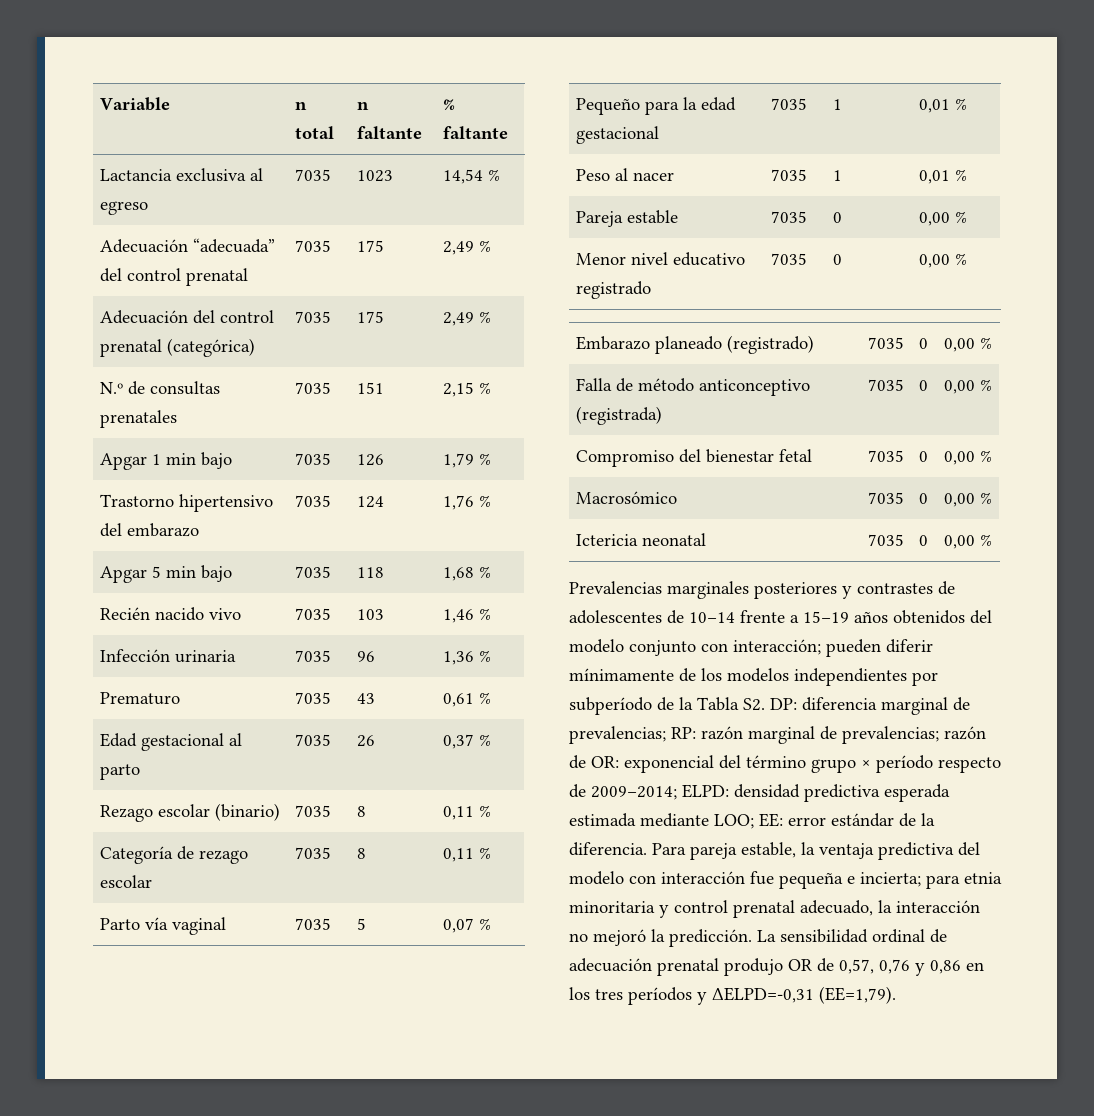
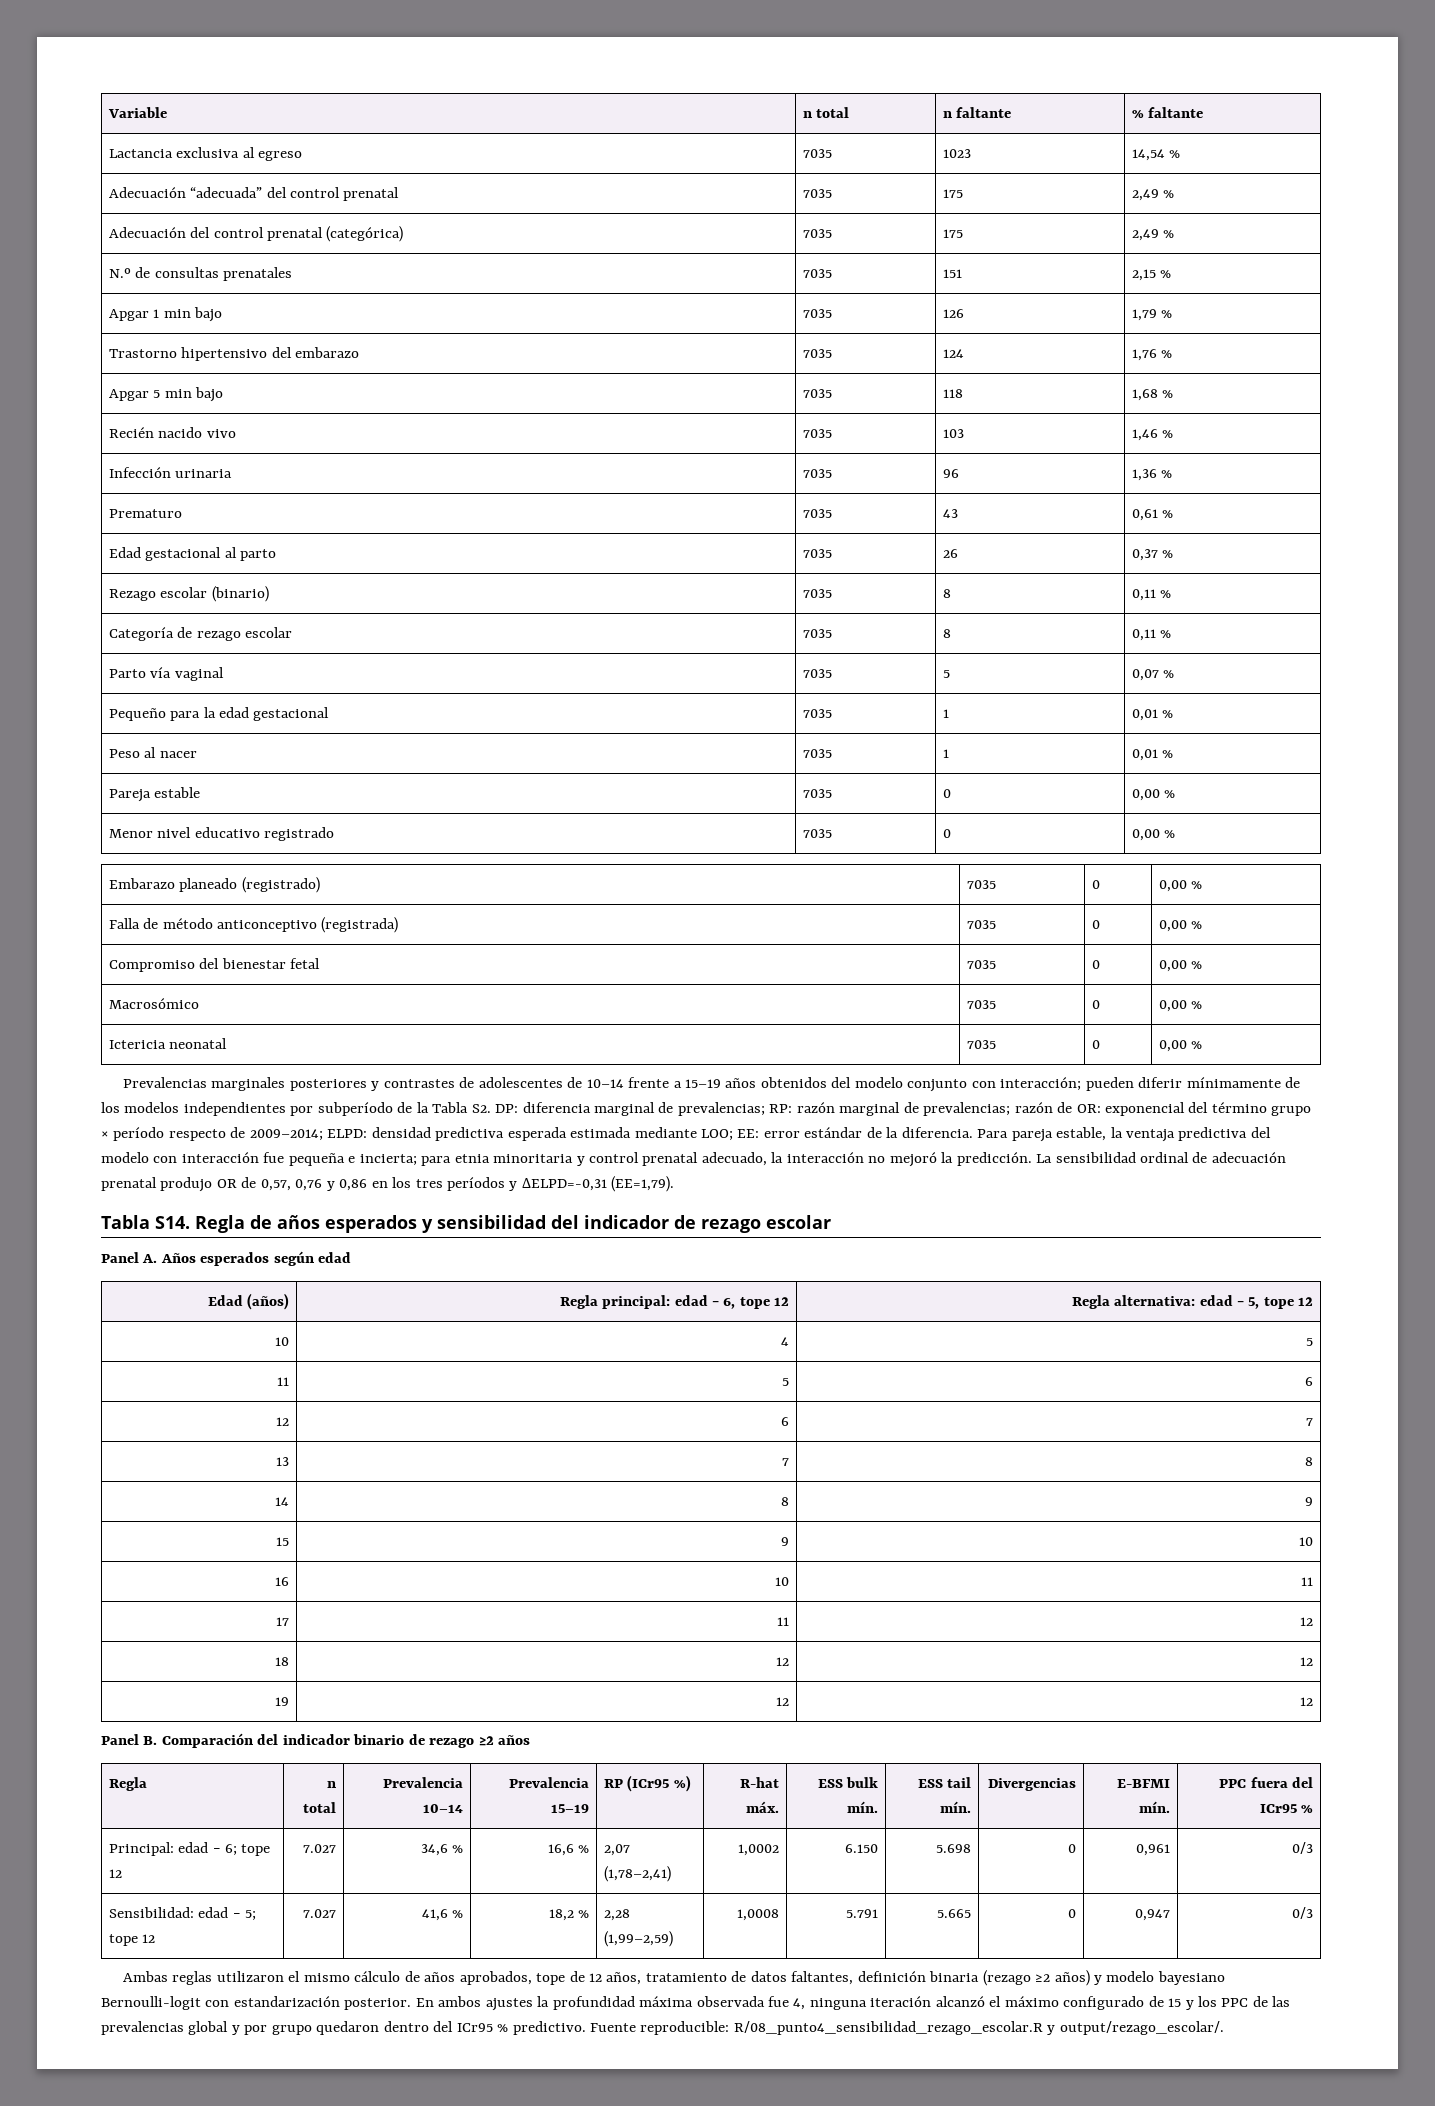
+ Tabla S14. Regla de años esperados y sensibilidad del indicador de rezago escolar
+ Panel A. Años esperados según edad
+ Edad (años) | Regla principal: edad − 6, tope 12 | Regla alternativa: edad − 5, tope 12
+ 10 | 4 | 5
+ 11 | 5 | 6
+ 12 | 6 | 7
+ 13 | 7 | 8
+ 14 | 8 | 9
+ 15 | 9 | 10
+ 16 | 10 | 11
+ 17 | 11 | 12
+ 18 | 12 | 12
+ 19 | 12 | 12
+ Panel B. Comparación del indicador binario de rezago ≥2 años
+ Regla | n total | Prevalencia 10–14 | Prevalencia 15–19 | RP (ICr95 %) | R-hat máx. | ESS bulk mín. | ESS tail mín. | Divergencias | E-BFMI mín. | PPC fuera del ICr95 %
+ Principal: edad − 6; tope 12 | 7.027 | 34,6 % | 16,6 % | 2,07 (1,78–2,41) | 1,0002 | 6.150 | 5.698 | 0 | 0,961 | 0/3
+ Sensibilidad: edad − 5; tope 12 | 7.027 | 41,6 % | 18,2 % | 2,28 (1,99–2,59) | 1,0008 | 5.791 | 5.665 | 0 | 0,947 | 0/3
+ Ambas reglas utilizaron el mismo cálculo de años aprobados, tope de 12 años, tratamiento de datos faltantes, definición binaria (rezago ≥2 años) y modelo bayesiano Bernoulli-logit con estandarización posterior. En ambos ajustes la profundidad máxima observada fue 4, ninguna iteración alcanzó el máximo configurado de 15 y los PPC de las prevalencias global y por grupo quedaron dentro del ICr95 % predictivo. Fuente reproducible: R/08_punto4_sensibilidad_rezago_escolar.R y output/rezago_escolar/.

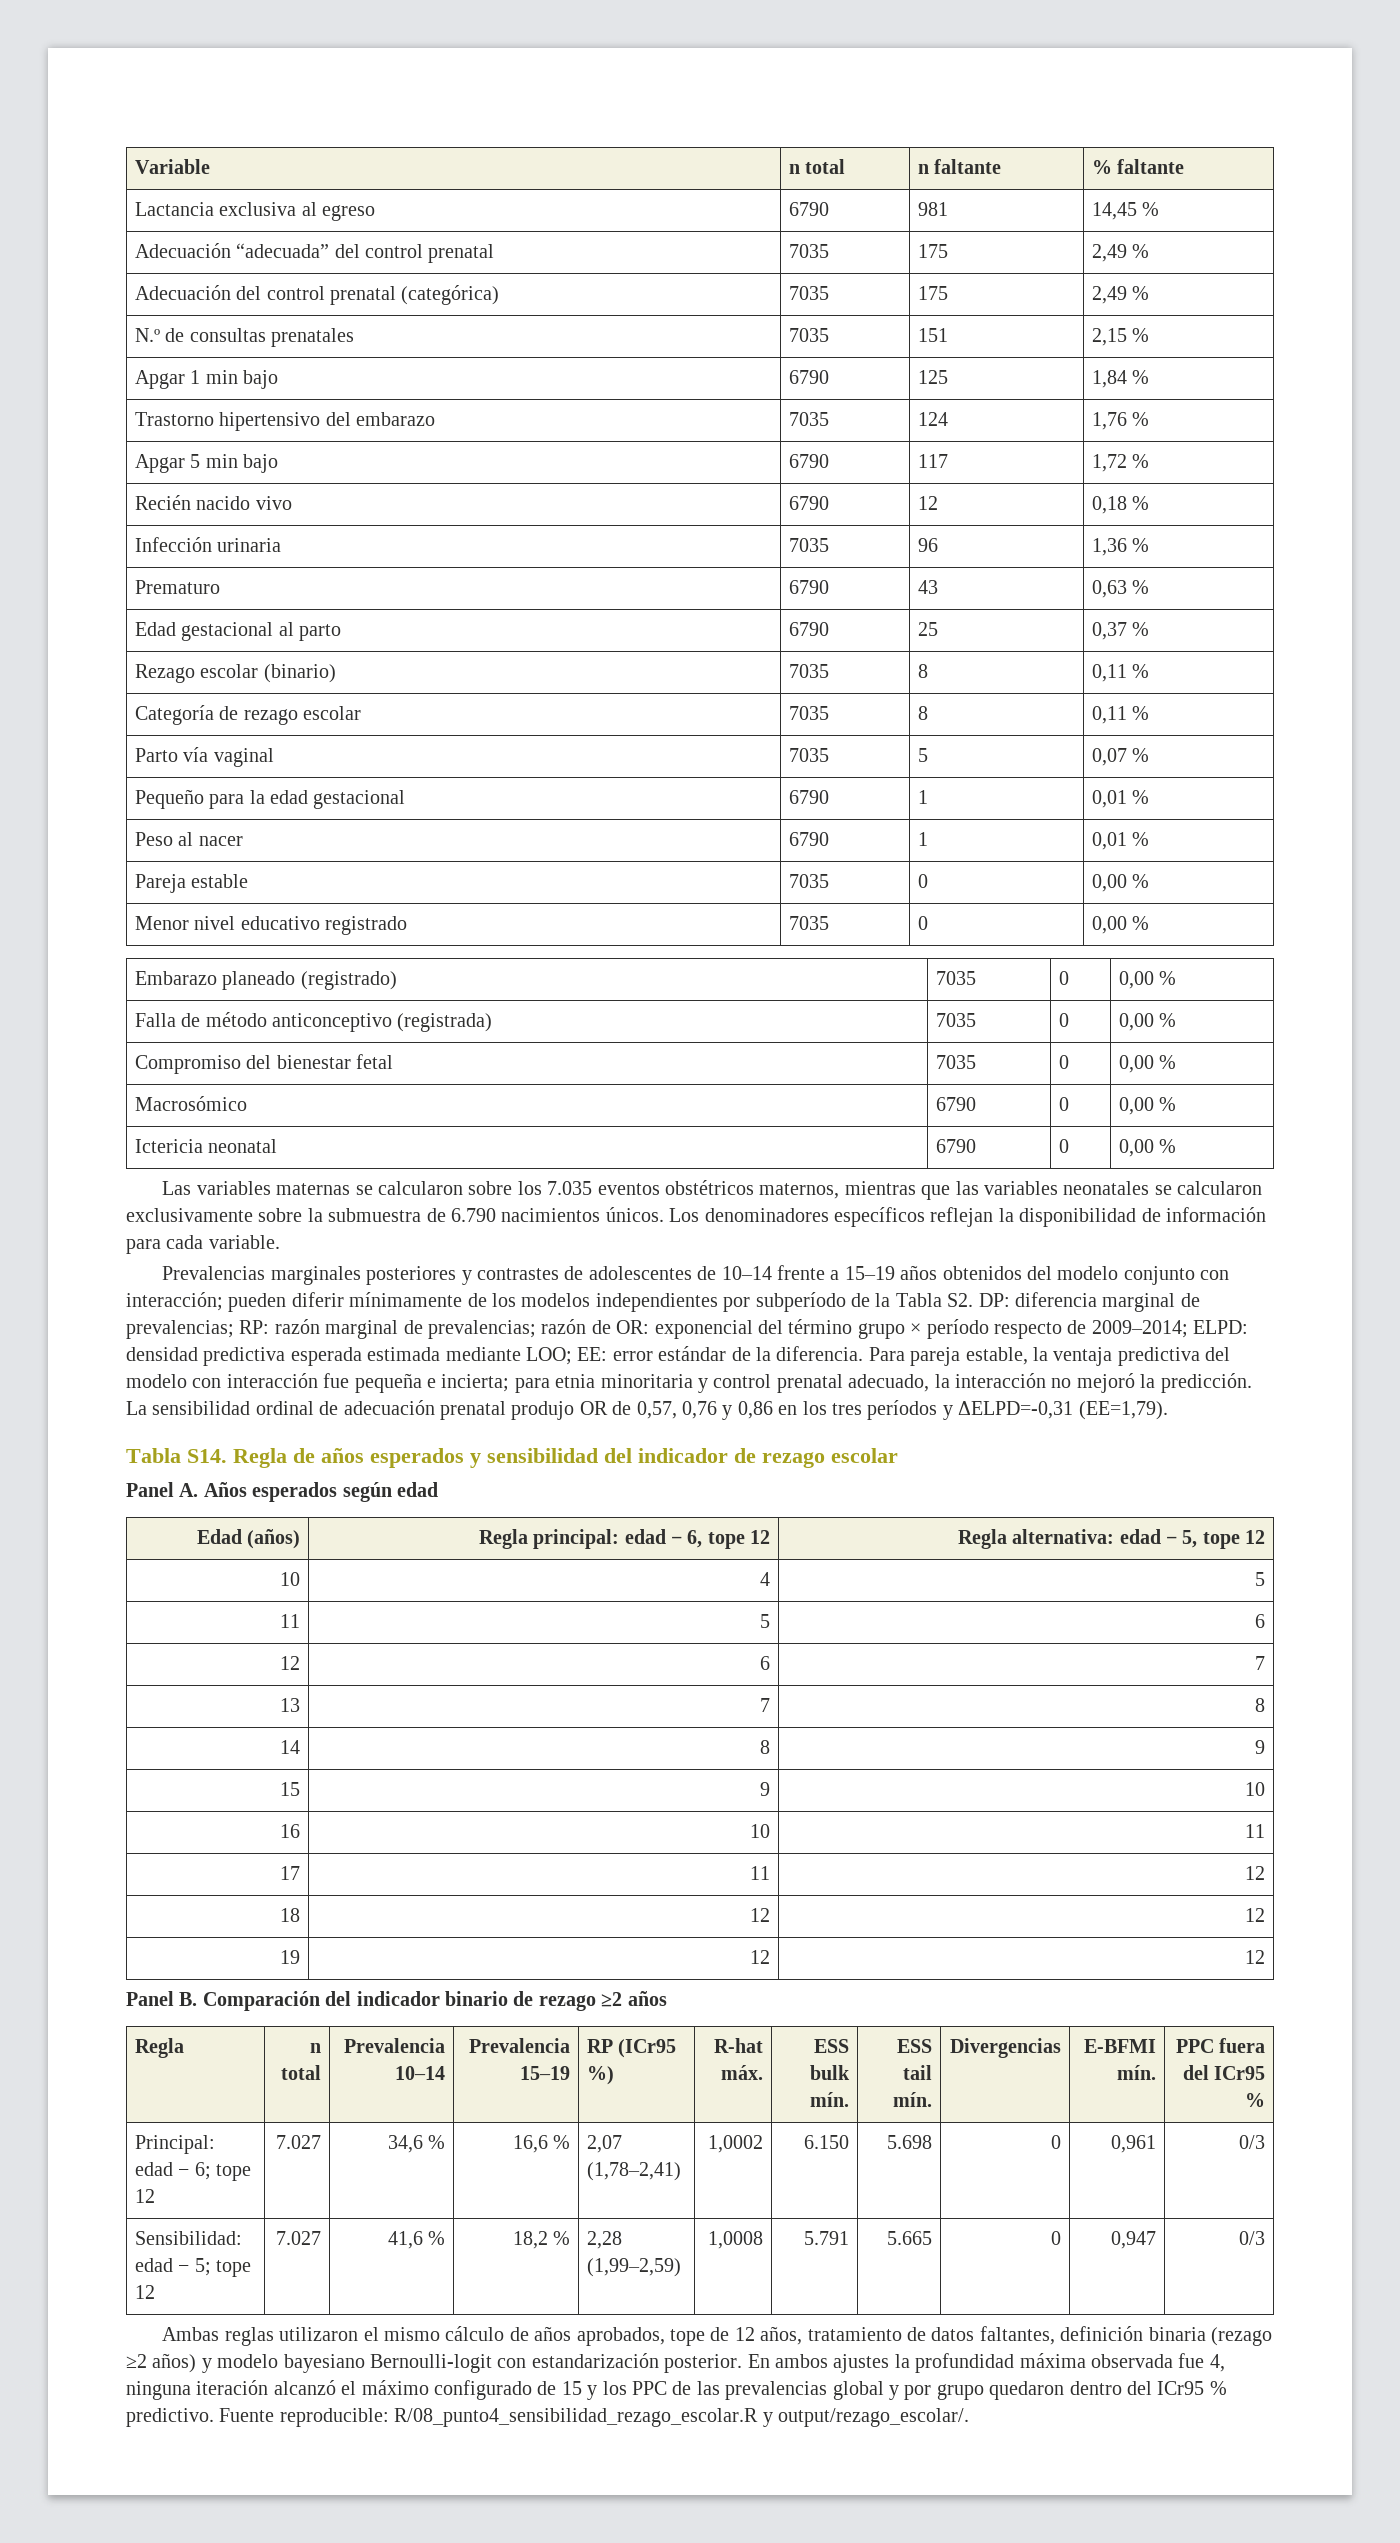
- Lactancia exclusiva al egreso | 7035 | 1023 | 14,54 %
+ Lactancia exclusiva al egreso | 6790 | 981 | 14,45 %
- Apgar 1 min bajo | 7035 | 126 | 1,79 %
+ Apgar 1 min bajo | 6790 | 125 | 1,84 %
- Apgar 5 min bajo | 7035 | 118 | 1,68 %
+ Apgar 5 min bajo | 6790 | 117 | 1,72 %
- Recién nacido vivo | 7035 | 103 | 1,46 %
+ Recién nacido vivo | 6790 | 12 | 0,18 %
- Prematuro | 7035 | 43 | 0,61 %
+ Prematuro | 6790 | 43 | 0,63 %
- Edad gestacional al parto | 7035 | 26 | 0,37 %
+ Edad gestacional al parto | 6790 | 25 | 0,37 %
- Pequeño para la edad gestacional | 7035 | 1 | 0,01 %
+ Pequeño para la edad gestacional | 6790 | 1 | 0,01 %
- Peso al nacer | 7035 | 1 | 0,01 %
+ Peso al nacer | 6790 | 1 | 0,01 %
- Macrosómico | 7035 | 0 | 0,00 %
+ Macrosómico | 6790 | 0 | 0,00 %
- Ictericia neonatal | 7035 | 0 | 0,00 %
+ Ictericia neonatal | 6790 | 0 | 0,00 %
+ Las variables maternas se calcularon sobre los 7.035 eventos obstétricos maternos, mientras que las variables neonatales se calcularon exclusivamente sobre la submuestra de 6.790 nacimientos únicos. Los denominadores específicos reflejan la disponibilidad de información para cada variable.

